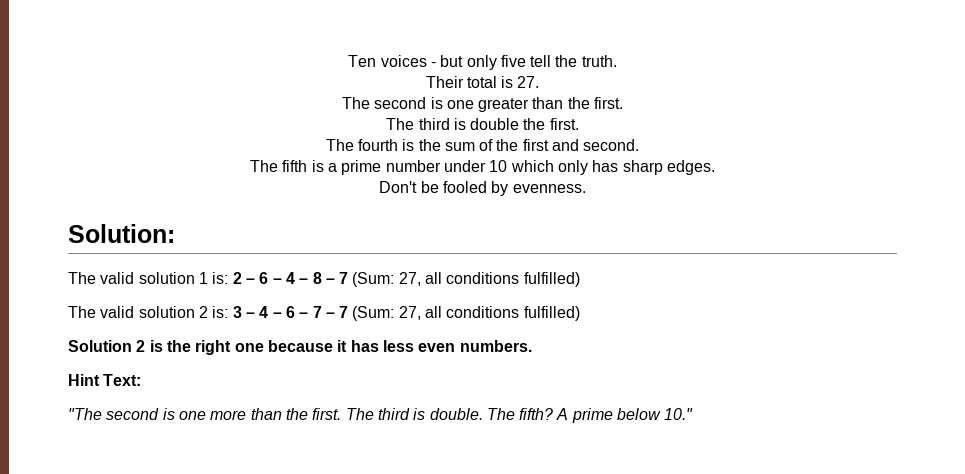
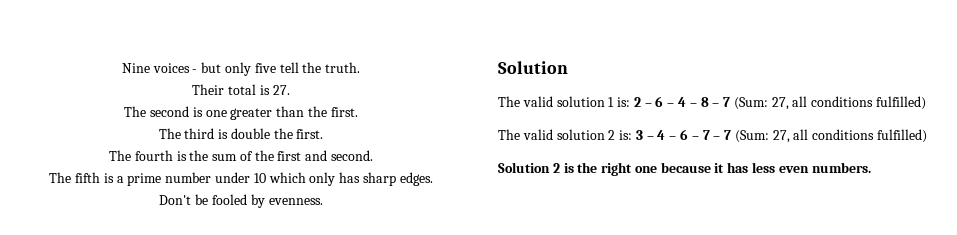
- Ten voices - but only five tell the truth.
+ Nine voices - but only five tell the truth.
  Don't be fooled by evenness.
- Solution:
+ Solution
- Hint Text:
- "The second is one more than the first. The third is double. The fifth? A prime below 10."

